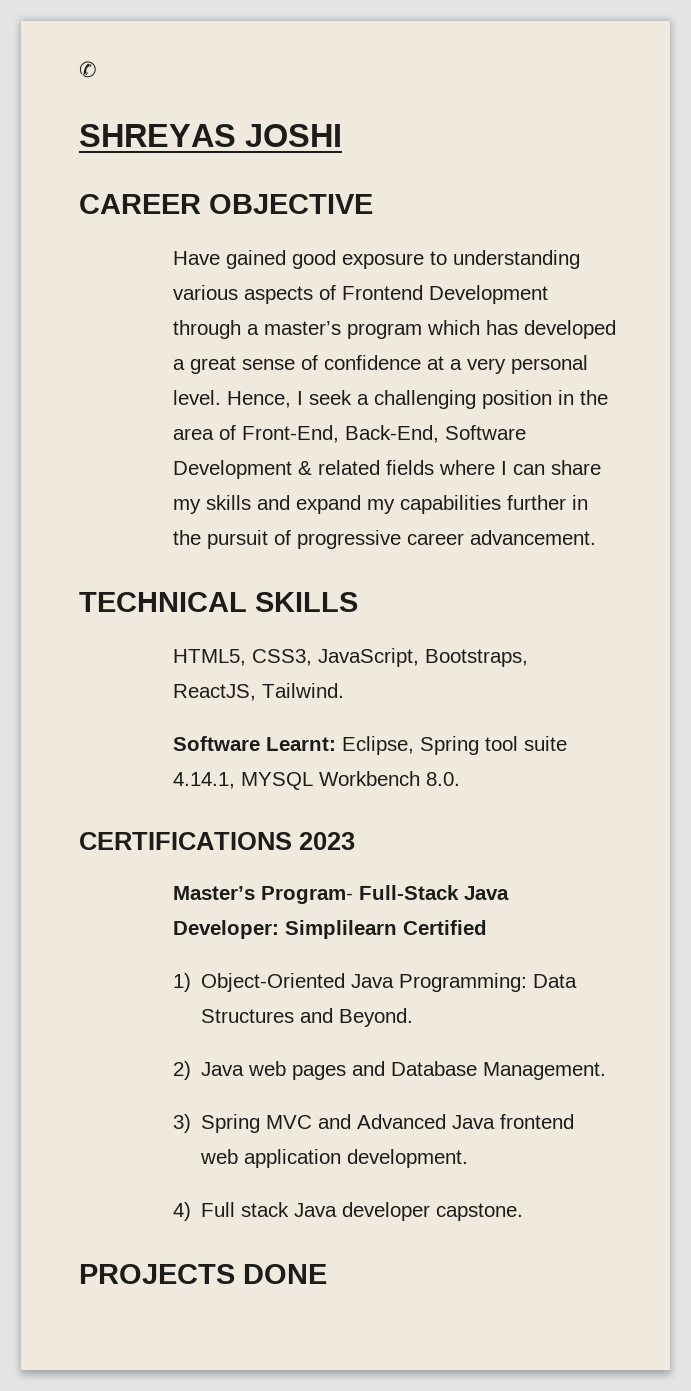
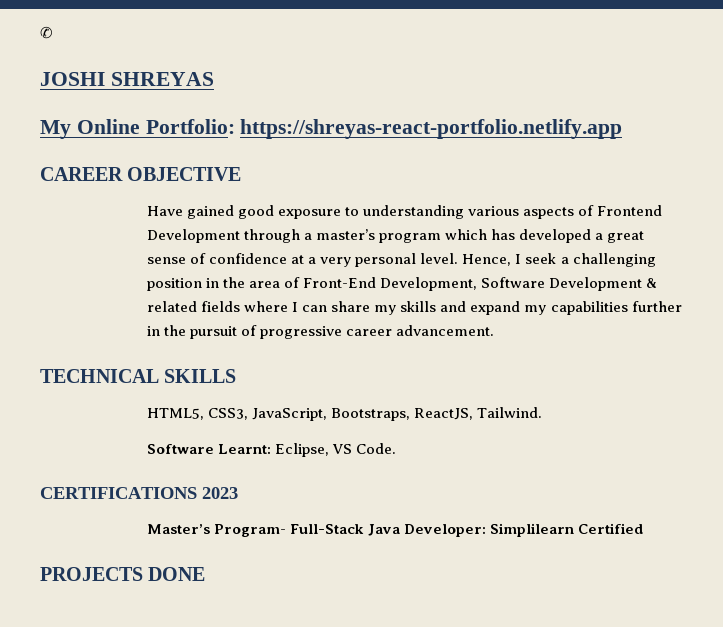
- SHREYAS JOSHI
+ JOSHI SHREYAS
+ My Online Portfolio: https://shreyas-react-portfolio.netlify.app
- Hence, I seek a challenging position in the area of Front-End, Back-End, Software Development & related fields where I can share my skills and expand my capabilities further in the pursuit of progressive career advancement.
+ Hence, I seek a challenging position in the area of Front-End Development, Software Development & related fields where I can share my skills and expand my capabilities further in the pursuit of progressive career advancement.
- Software Learnt: Eclipse, Spring tool suite 4.14.1, MYSQL Workbench 8.0.
+ Software Learnt: Eclipse, VS Code.
- 1) Object-Oriented Java Programming: Data Structures and Beyond.
- 2) Java web pages and Database Management.
- 3) Spring MVC and Advanced Java frontend web application development.
- 4) Full stack Java developer capstone.

